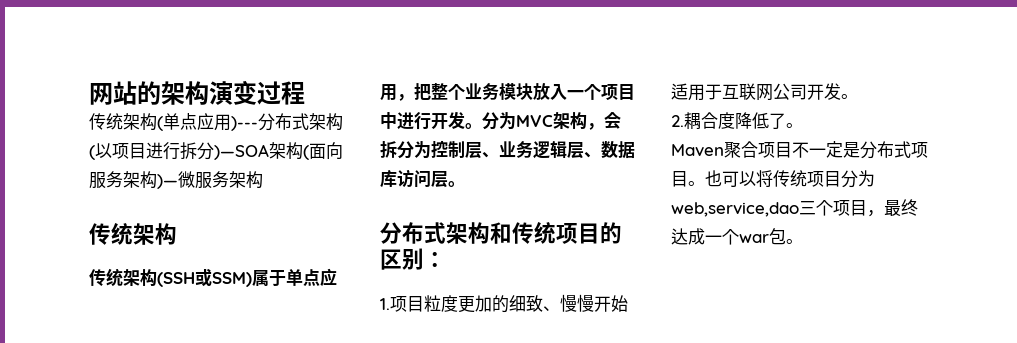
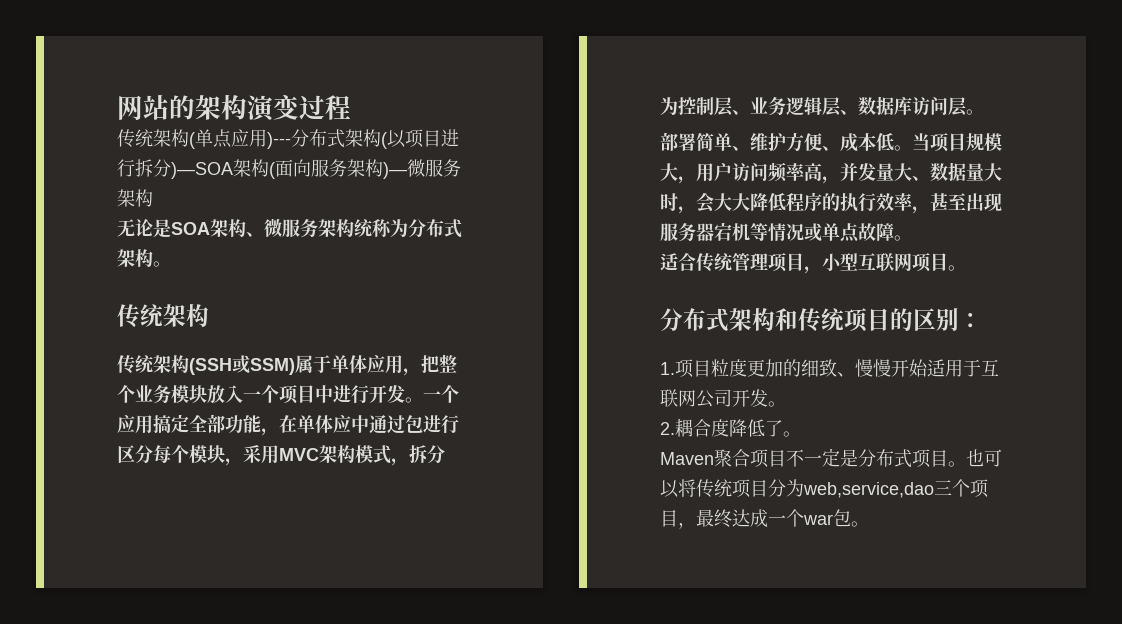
+ 无论是SOA架构、微服务架构统称为分布式架构。
- 传统架构(SSH或SSM)属于单点应用，把整个业务模块放入一个项目中进行开发。
+ 传统架构(SSH或SSM)属于单体应用，把整个业务模块放入一个项目中进行开发。
- 分为MVC架构，会拆分为控制层、业务逻辑层、数据库访问层。
+ 一个应用搞定全部功能，在单体应中通过包进行区分每个模块，采用MVC架构模式，拆分为控制层、业务逻辑层、数据库访问层。
+ 部署简单、维护方便、成本低。当项目规模大，用户访问频率高，并发量大、数据量大时，会大大降低程序的执行效率，甚至出现服务器宕机等情况或单点故障。
+ 适合传统管理项目，小型互联网项目。

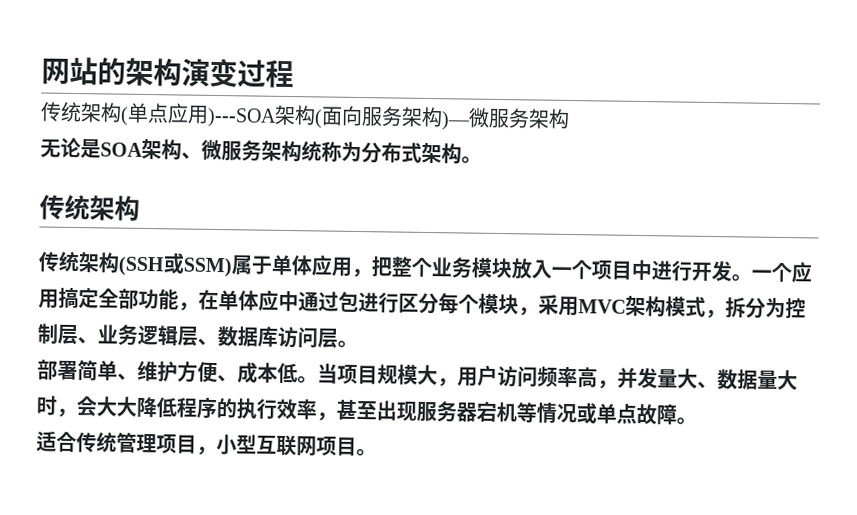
- 传统架构(单点应用)---分布式架构(以项目进行拆分)—SOA架构(面向服务架构)—微服务架构
+ 传统架构(单点应用)---SOA架构(面向服务架构)—微服务架构
- 分布式架构和传统项目的区别：
- 1.项目粒度更加的细致、慢慢开始适用于互联网公司开发。
- 2.耦合度降低了。
- Maven聚合项目不一定是分布式项目。也可以将传统项目分为web,service,dao三个项目，最终达成一个war包。

